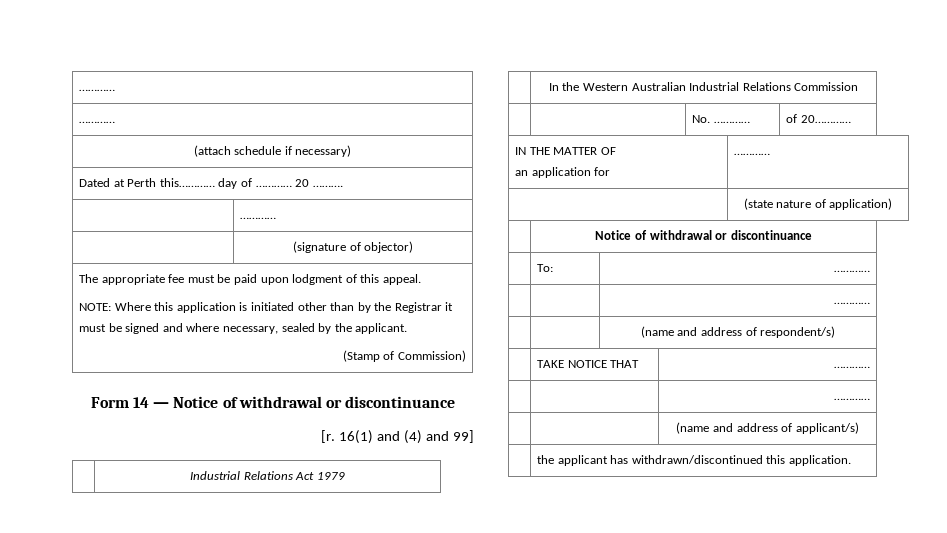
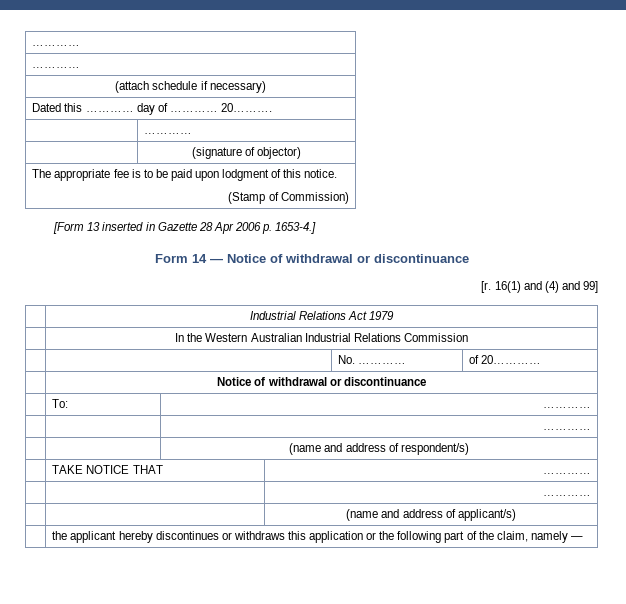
- Dated at Perth this………… day of ………… 20 ……….
+ Dated this ………… day of ………… 20……….
- The appropriate fee must be paid upon lodgment of this appeal.
- NOTE: Where this application is initiated other than by the Registrar it must be signed and where necessary, sealed by the applicant.
+ The appropriate fee is to be paid upon lodgment of this notice.
  (Stamp of Commission)
+ [Form 13 inserted in Gazette 28 Apr 2006 p. 1653-4.]
- IN THE MATTER OF
- an application for | …………
- | (state nature of application)
- | the applicant has withdrawn/discontinued this application.
+ | the applicant hereby discontinues or withdraws this application or the following part of the claim, namely —

